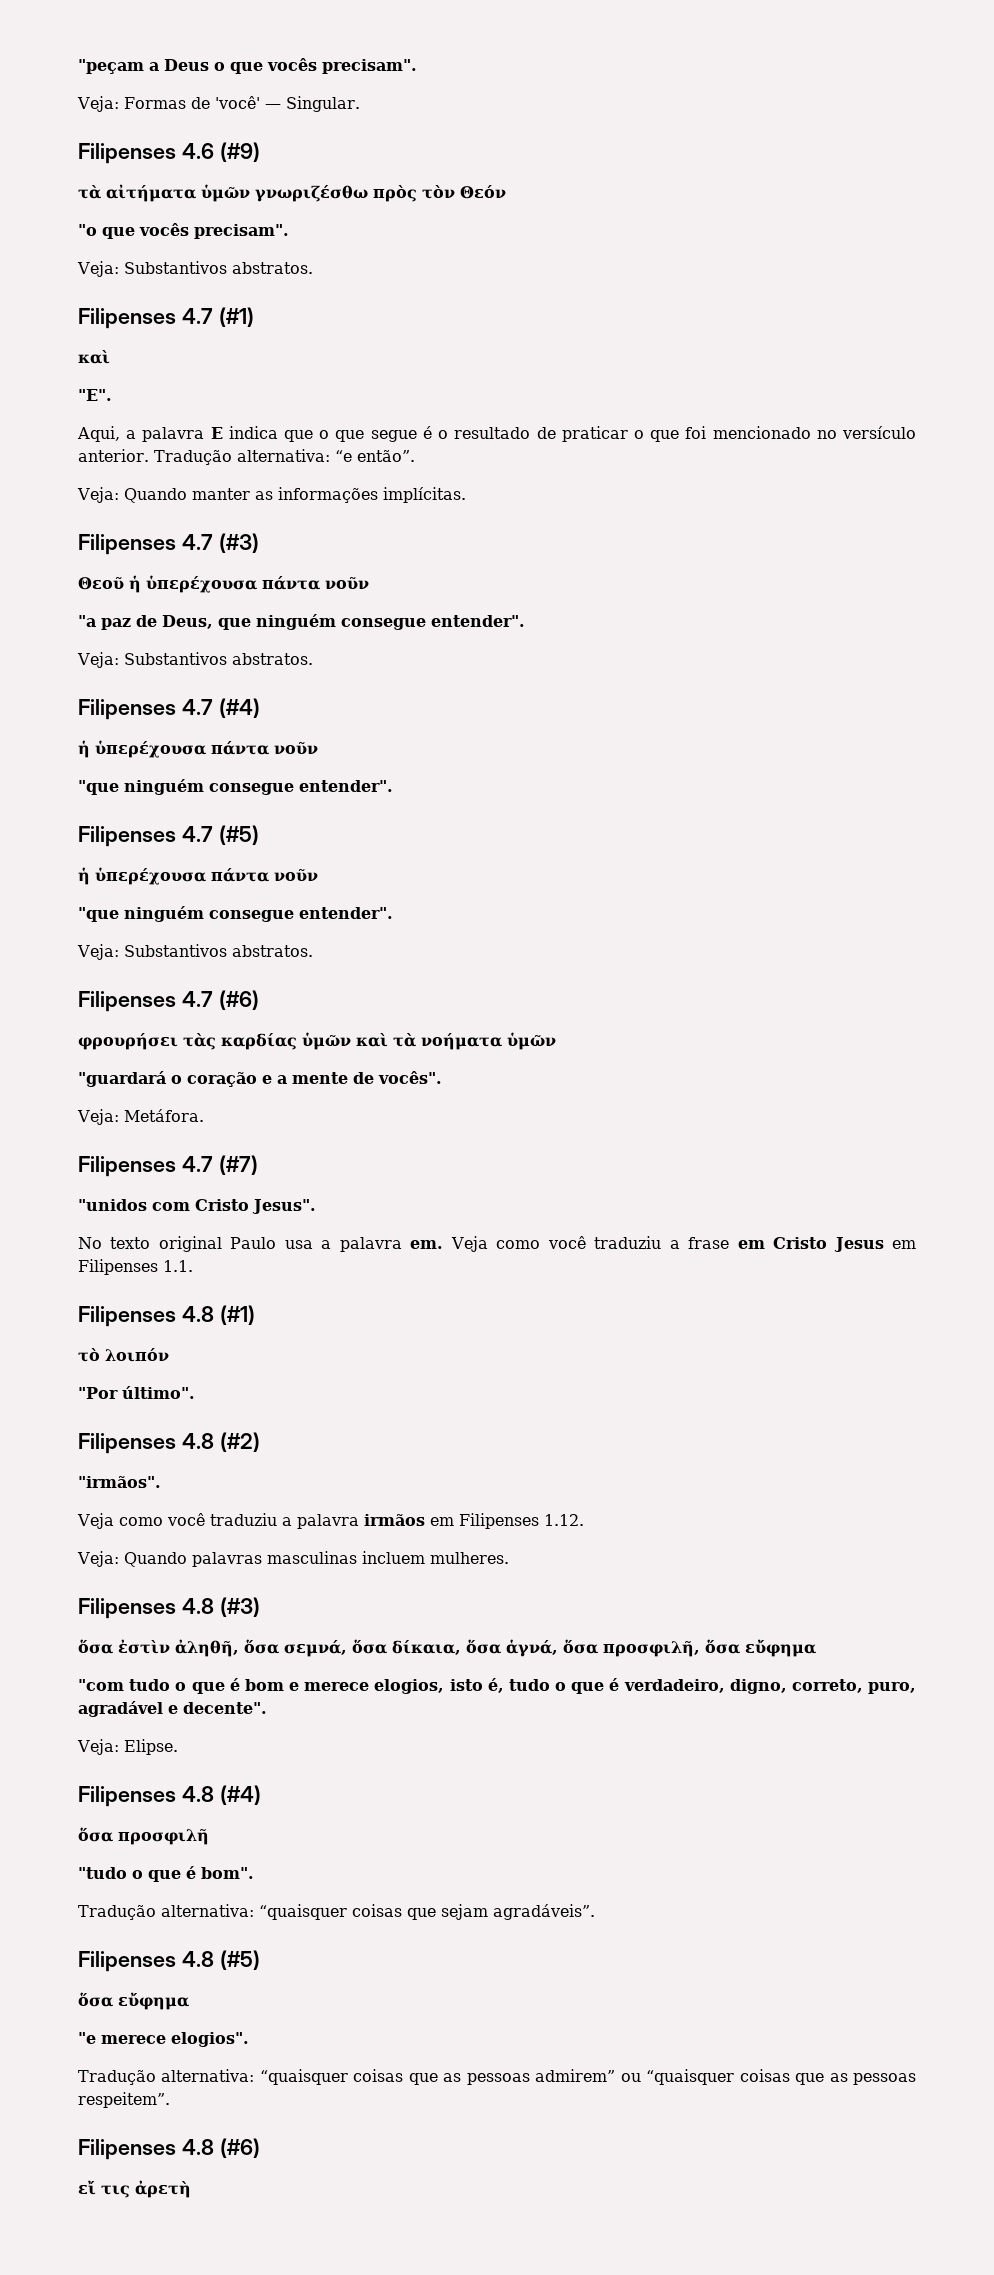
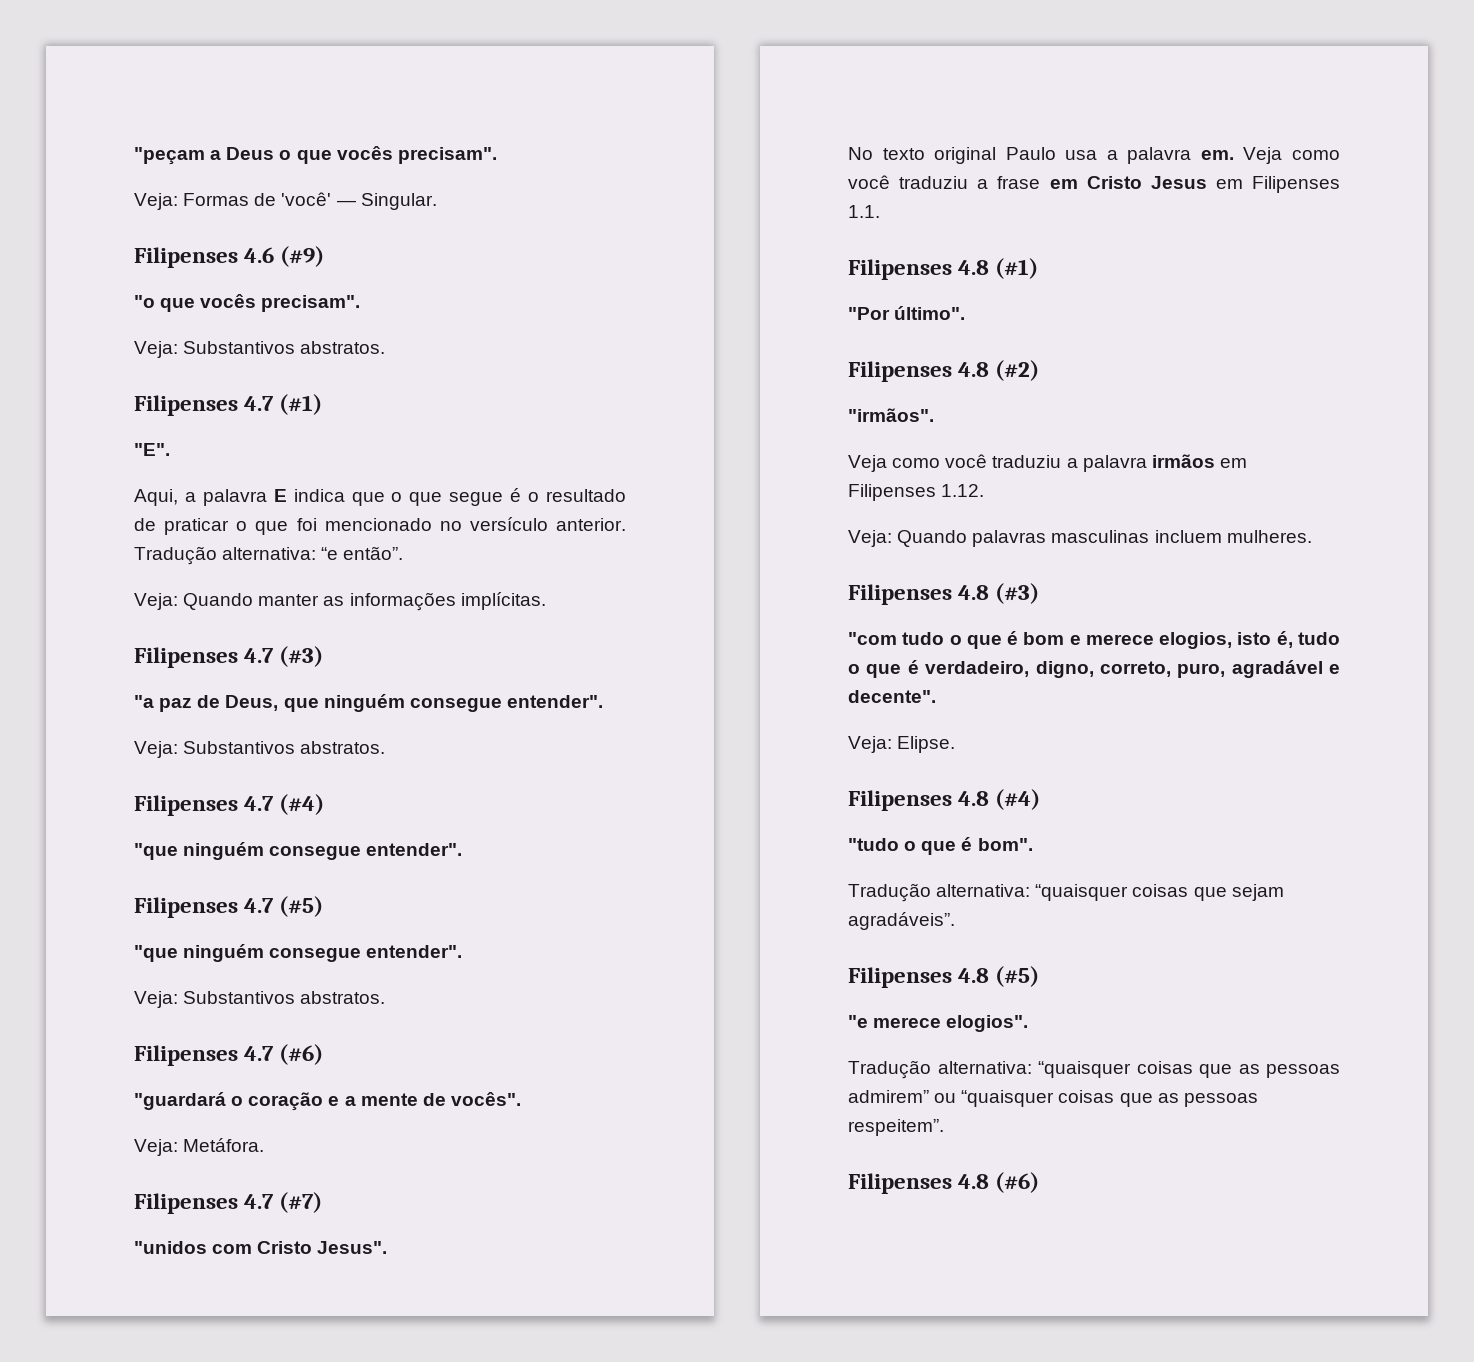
- τὰ αἰτήματα ὑμῶν γνωριζέσθω πρὸς τὸν Θεόν
  Filipenses 4.7 (#1)
- καὶ
- Θεοῦ ἡ ὑπερέχουσα πάντα νοῦν
  Filipenses 4.7 (#4)
- ἡ ὑπερέχουσα πάντα νοῦν
  Filipenses 4.7 (#5)
- ἡ ὑπερέχουσα πάντα νοῦν
- φρουρήσει τὰς καρδίας ὑμῶν καὶ τὰ νοήματα ὑμῶν
- τὸ λοιπόν
- ὅσα ἐστὶν ἀληθῆ, ὅσα σεμνά, ὅσα δίκαια, ὅσα ἁγνά, ὅσα προσφιλῆ, ὅσα εὔφημα
- ὅσα προσφιλῆ
  Filipenses 4.8 (#5)
- ὅσα εὔφημα
- εἴ τις ἀρετὴ

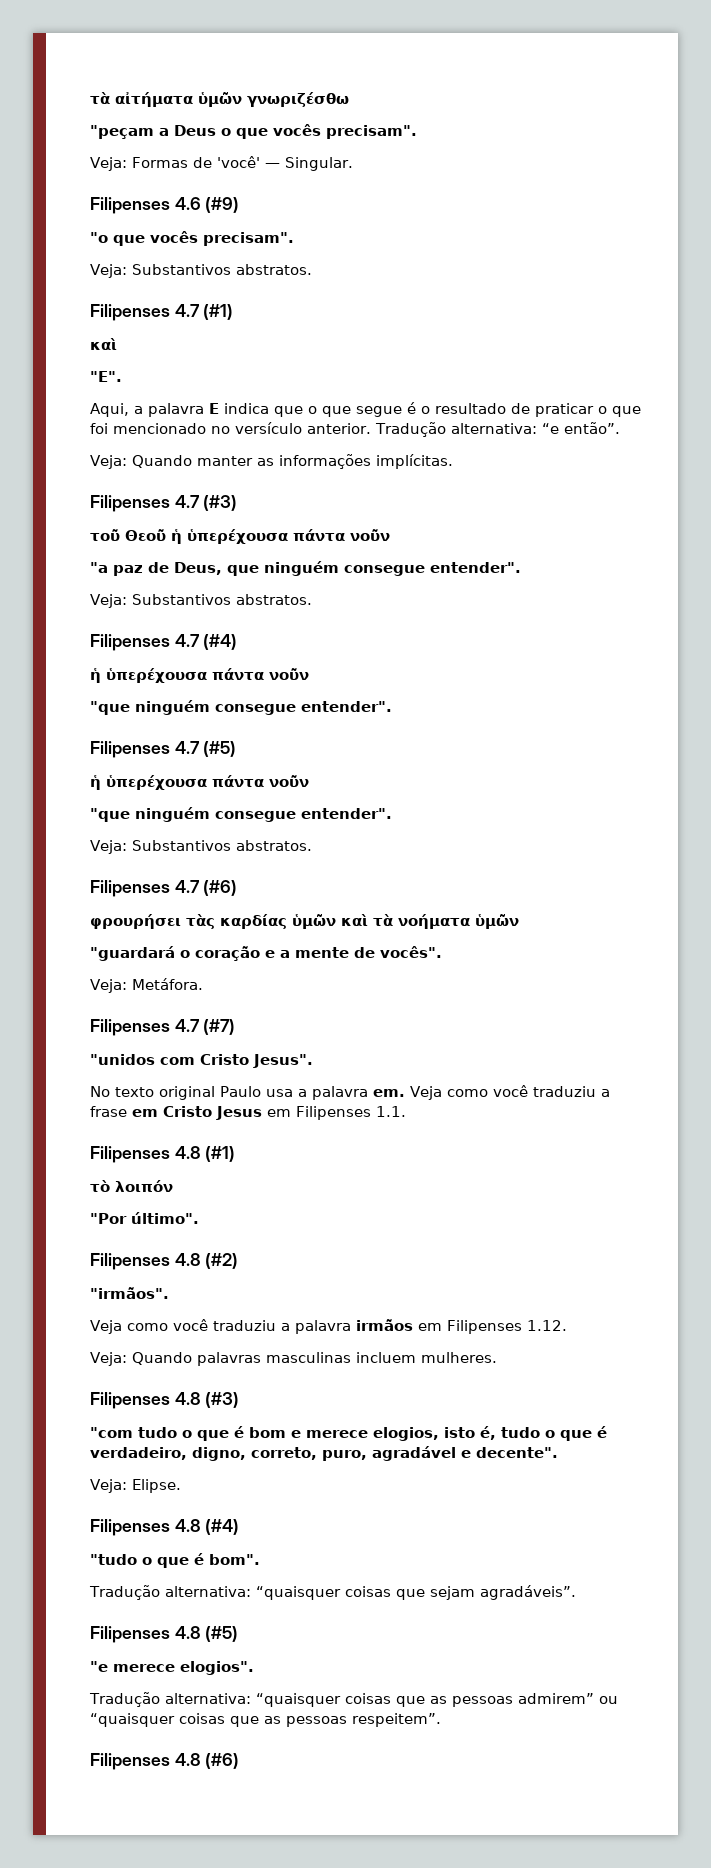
+ τὰ αἰτήματα ὑμῶν γνωριζέσθω
  Filipenses 4.7 (#1)
+ καὶ
+ τοῦ Θεοῦ ἡ ὑπερέχουσα πάντα νοῦν
  Filipenses 4.7 (#4)
+ ἡ ὑπερέχουσα πάντα νοῦν
  Filipenses 4.7 (#5)
+ ἡ ὑπερέχουσα πάντα νοῦν
+ φρουρήσει τὰς καρδίας ὑμῶν καὶ τὰ νοήματα ὑμῶν
+ τὸ λοιπόν

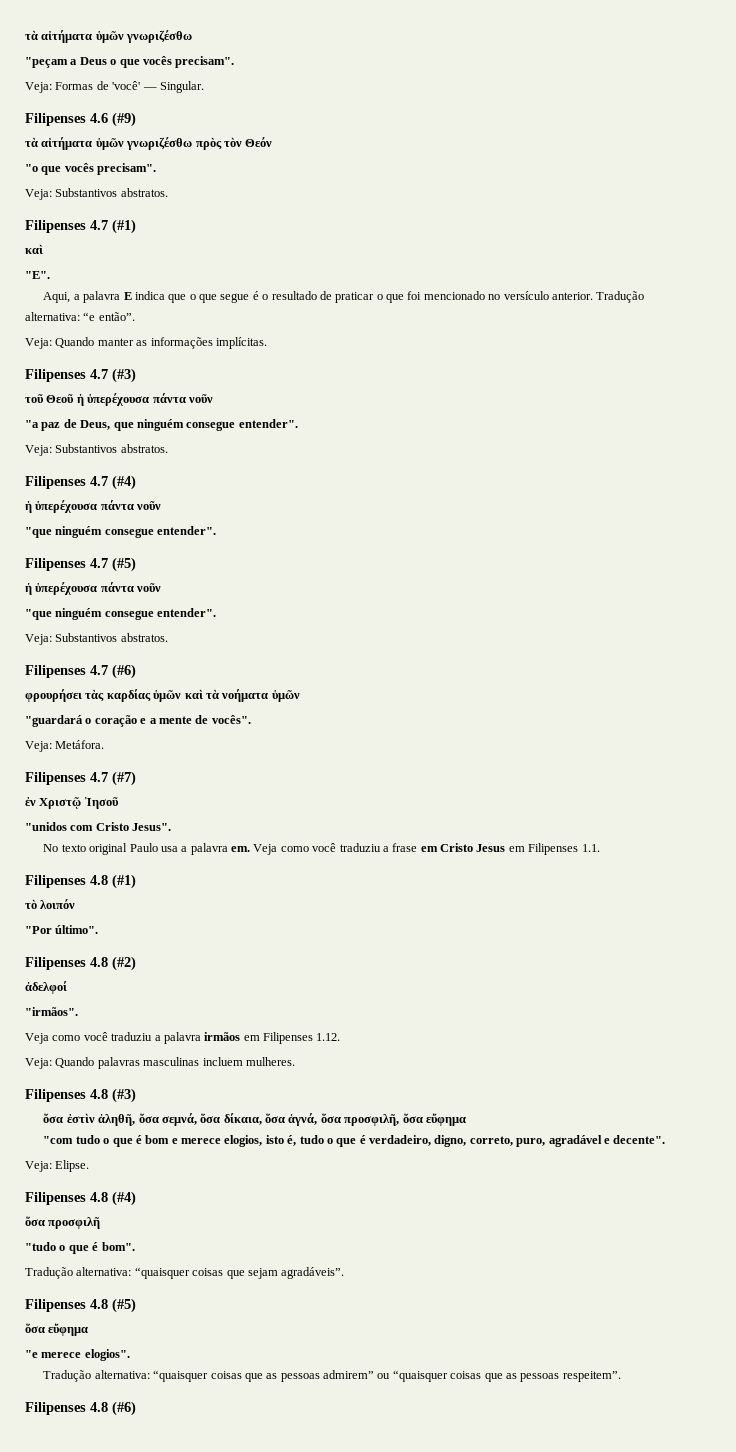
+ τὰ αἰτήματα ὑμῶν γνωριζέσθω πρὸς τὸν Θεόν
+ ἐν Χριστῷ Ἰησοῦ
+ ἀδελφοί
+ ὅσα ἐστὶν ἀληθῆ, ὅσα σεμνά, ὅσα δίκαια, ὅσα ἁγνά, ὅσα προσφιλῆ, ὅσα εὔφημα
+ ὅσα προσφιλῆ
  Filipenses 4.8 (#5)
+ ὅσα εὔφημα

